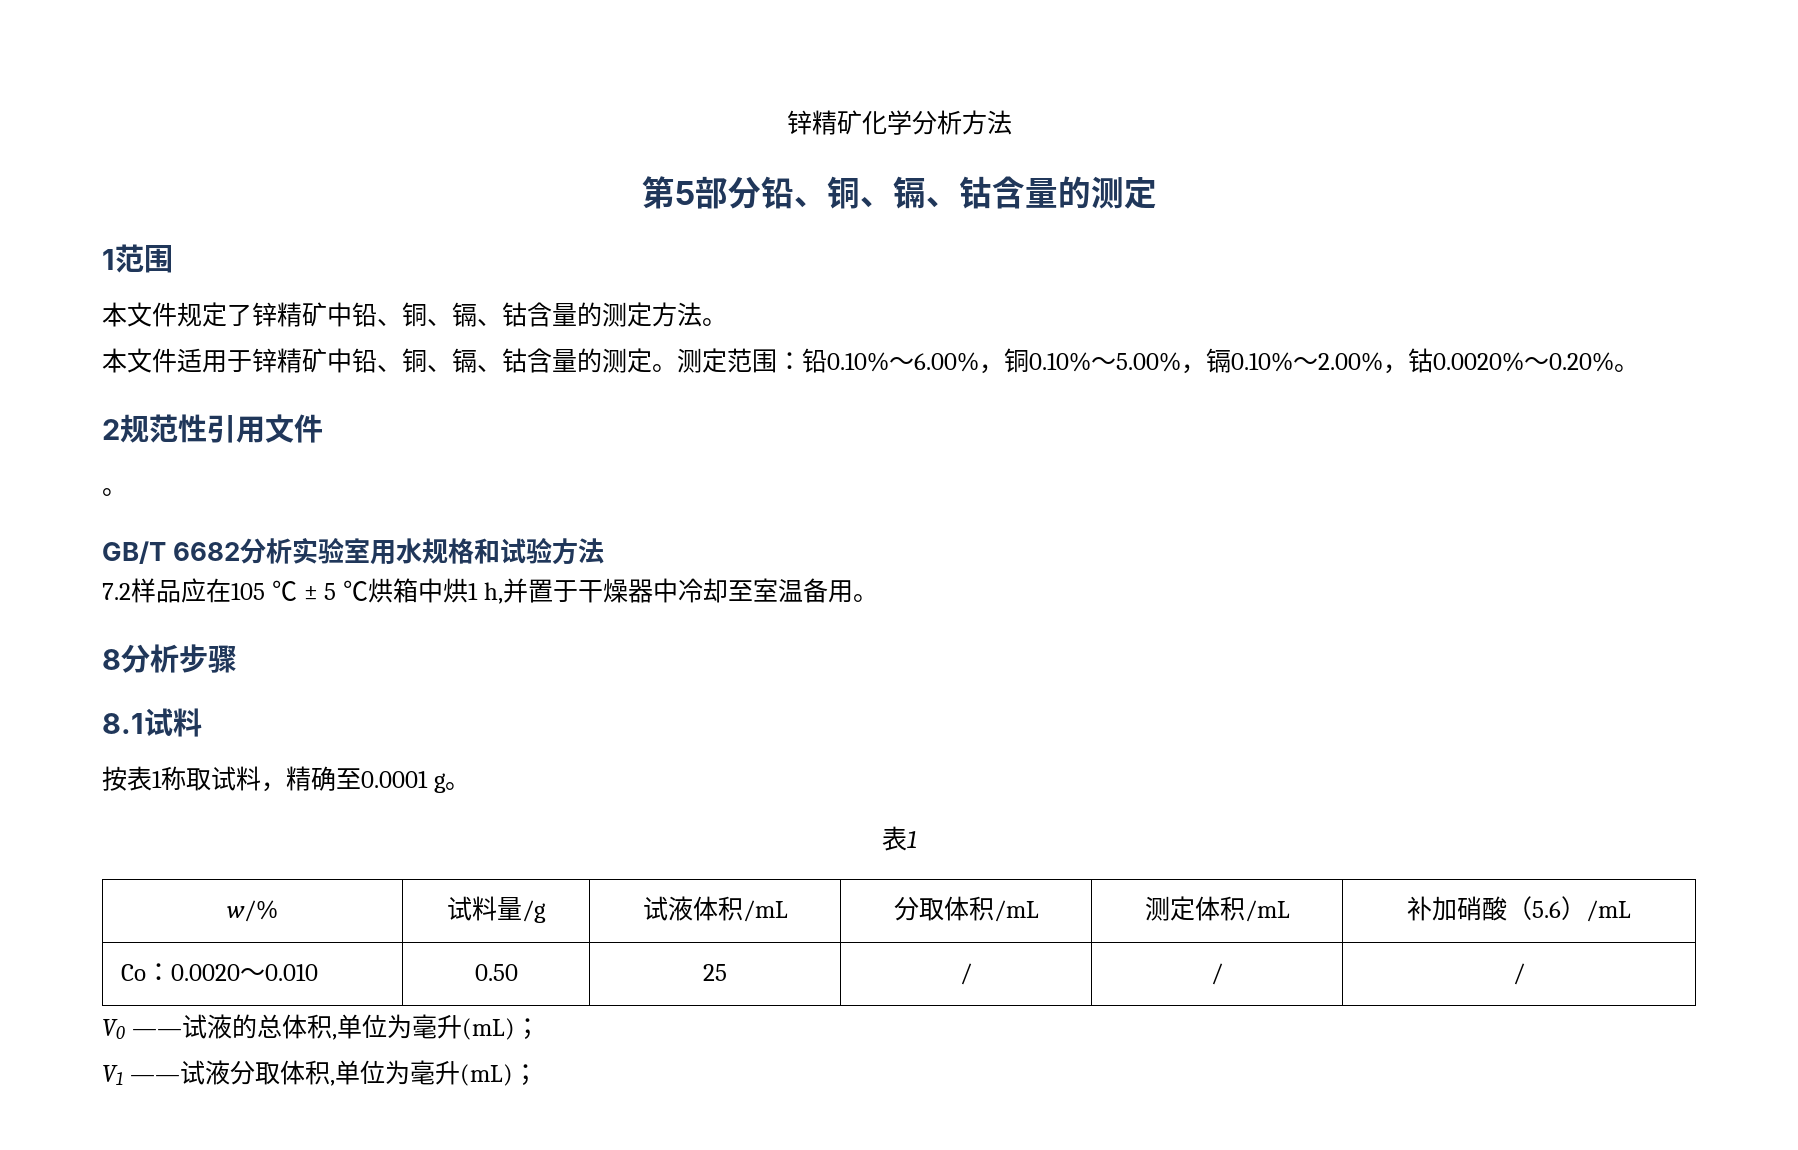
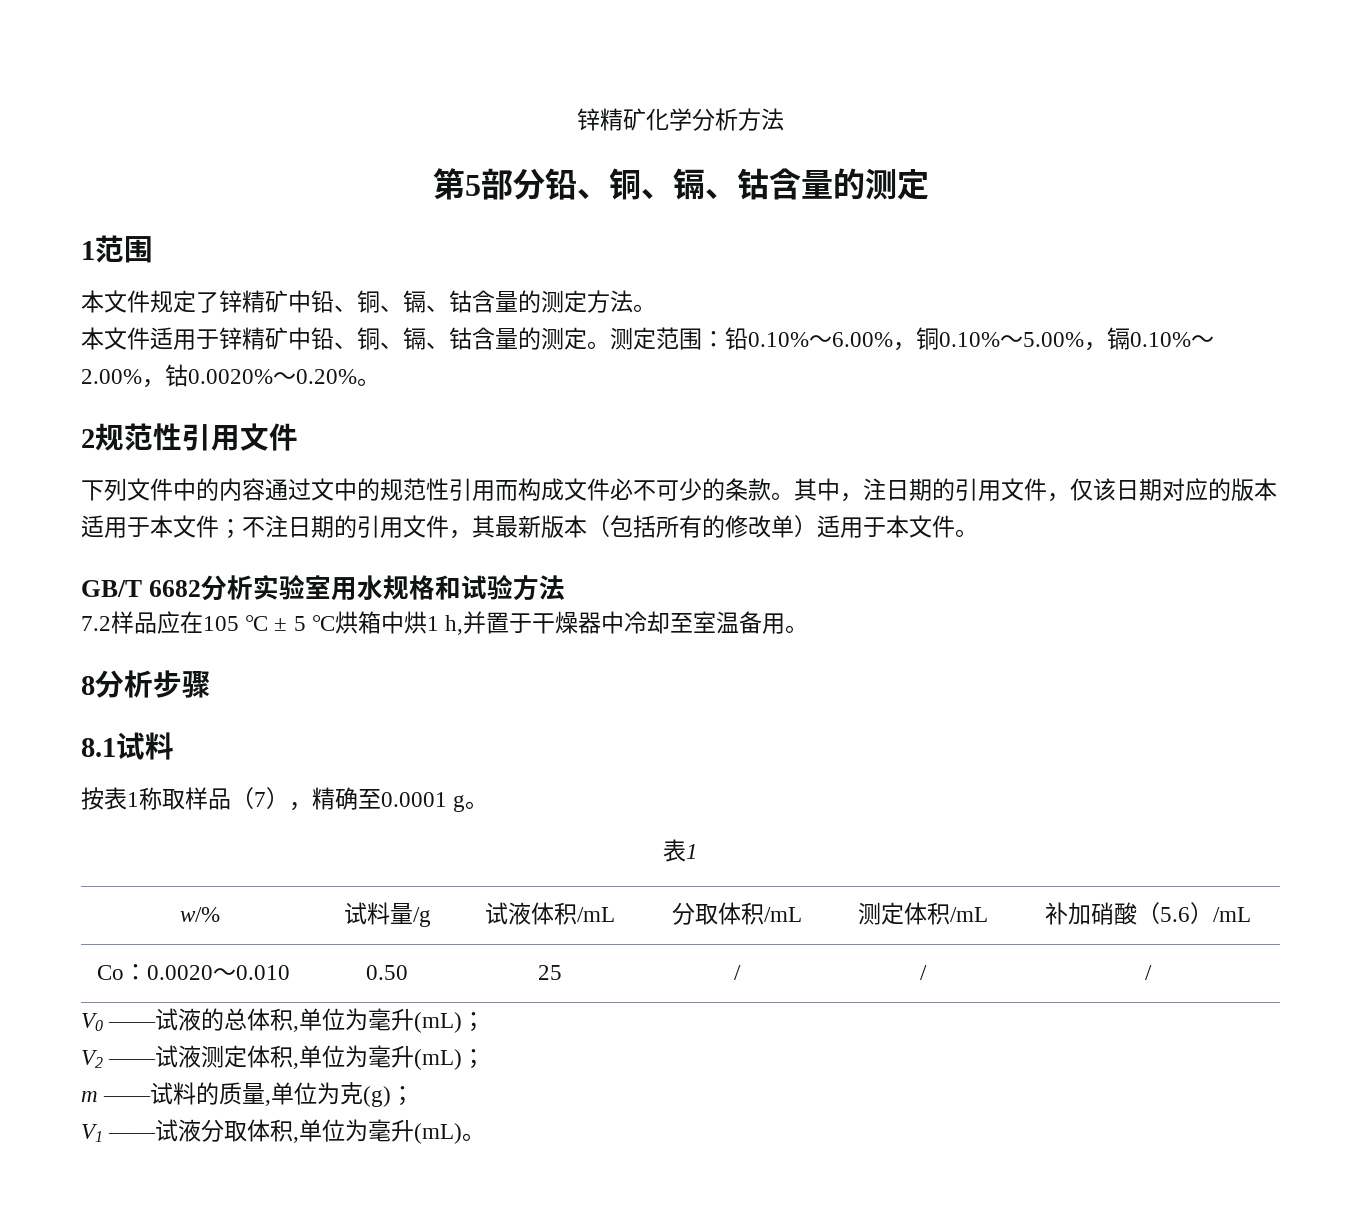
  2规范性引用文件
- 。
+ 下列文件中的内容通过文中的规范性引用而构成文件必不可少的条款。其中，注日期的引用文件，仅该日期对应的版本适用于本文件；不注日期的引用文件，其最新版本（包括所有的修改单）适用于本文件。
- 按表1称取试料，精确至0.0001 g。
+ 按表1称取样品（7），精确至0.0001 g。
+ V2 ——试液测定体积,单位为毫升(mL)；
+ m ——试料的质量,单位为克(g)；
- V1 ——试液分取体积,单位为毫升(mL)；
+ V1 ——试液分取体积,单位为毫升(mL)。

